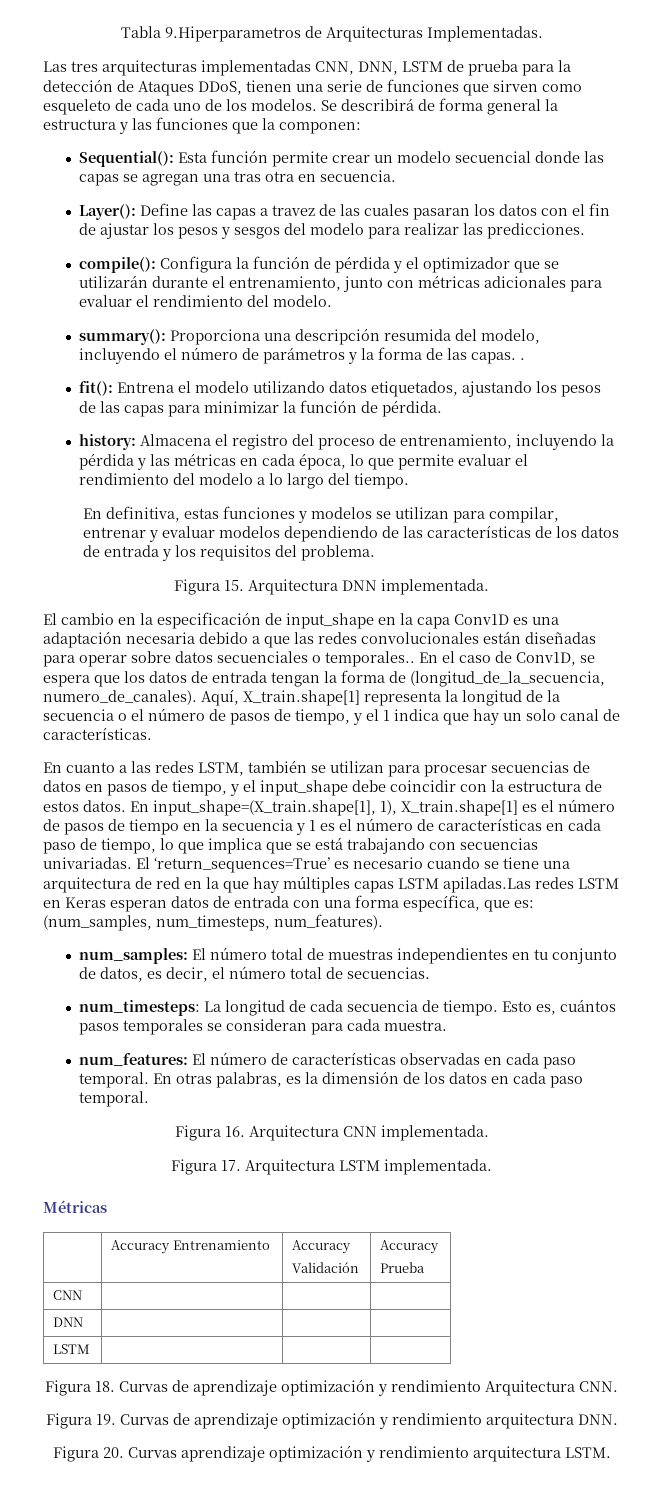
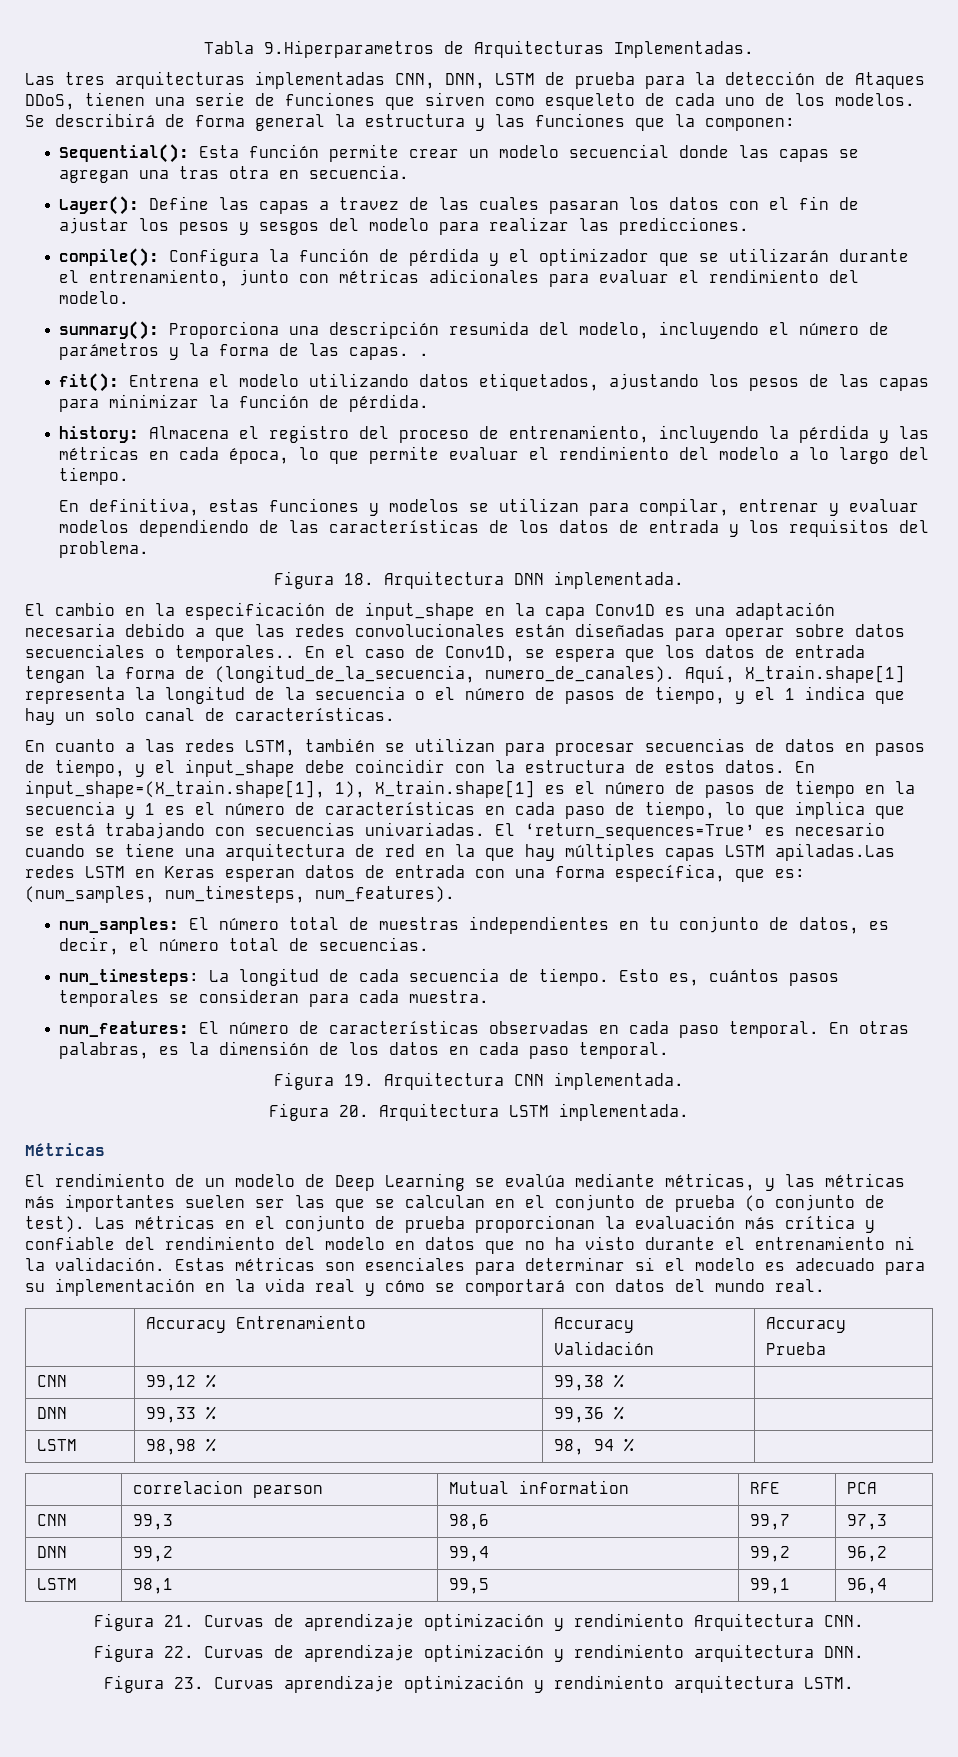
- Figura 15. Arquitectura DNN implementada.
+ Figura 18. Arquitectura DNN implementada.
- Figura 16. Arquitectura CNN implementada.
+ Figura 19. Arquitectura CNN implementada.
- Figura 17. Arquitectura LSTM implementada.
+ Figura 20. Arquitectura LSTM implementada.
+ El rendimiento de un modelo de Deep Learning se evalúa mediante métricas, y las métricas más importantes suelen ser las que se calculan en el conjunto de prueba (o conjunto de test). Las métricas en el conjunto de prueba proporcionan la evaluación más crítica y confiable del rendimiento del modelo en datos que no ha visto durante el entrenamiento ni la validación. Estas métricas son esenciales para determinar si el modelo es adecuado para su implementación en la vida real y cómo se comportará con datos del mundo real.
- CNN | | |
- DNN | | |
- LSTM | | |
- Figura 18. Curvas de aprendizaje optimización y rendimiento Arquitectura CNN.
+ CNN | 99,12 % | 99,38 % |
+ DNN | 99,33 % | 99,36 % |
+ LSTM | 98,98 % | 98, 94 % |
+ | correlacion pearson | Mutual information | RFE | PCA
+ CNN | 99,3 | 98,6 | 99,7 | 97,3
+ DNN | 99,2 | 99,4 | 99,2 | 96,2
+ LSTM | 98,1 | 99,5 | 99,1 | 96,4
+ Figura 21. Curvas de aprendizaje optimización y rendimiento Arquitectura CNN.
- Figura 19. Curvas de aprendizaje optimización y rendimiento arquitectura DNN.
+ Figura 22. Curvas de aprendizaje optimización y rendimiento arquitectura DNN.
- Figura 20. Curvas aprendizaje optimización y rendimiento arquitectura LSTM.
+ Figura 23. Curvas aprendizaje optimización y rendimiento arquitectura LSTM.

